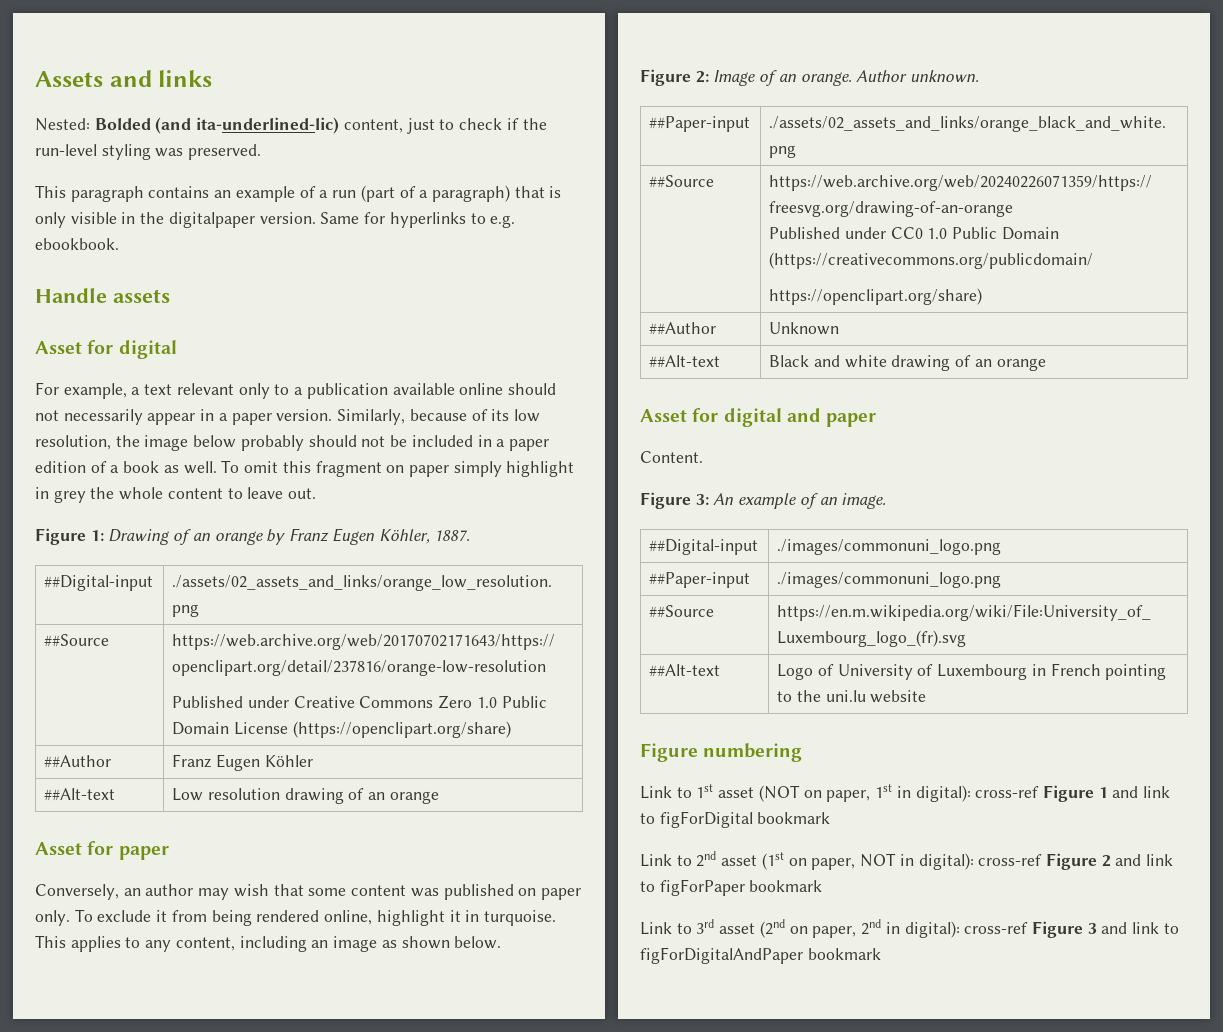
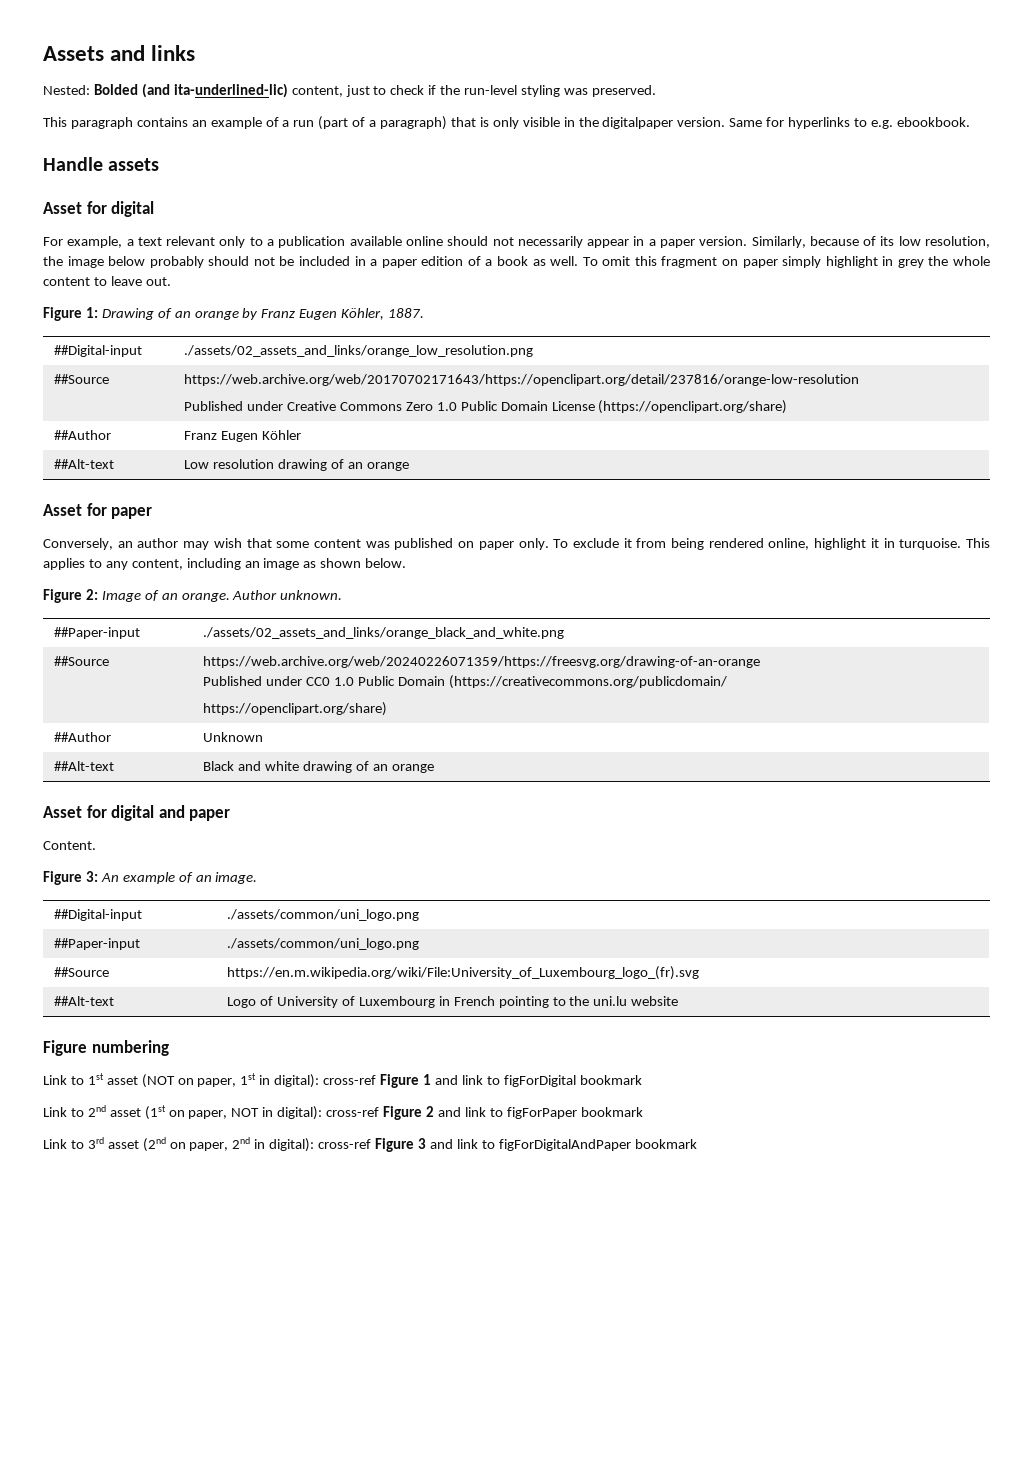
- ##Digital-input | ./images/commonuni_logo.png
- ##Paper-input | ./images/commonuni_logo.png
+ ##Digital-input | ./assets/common/uni_logo.png
+ ##Paper-input | ./assets/common/uni_logo.png

